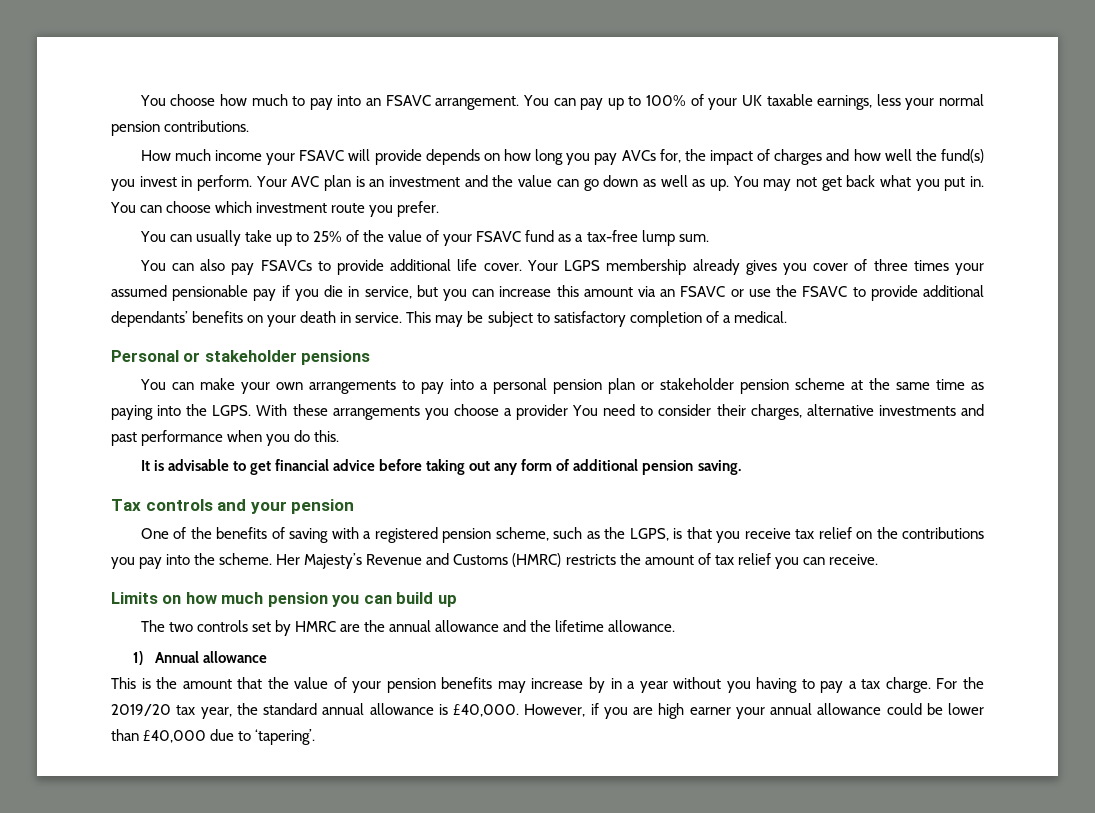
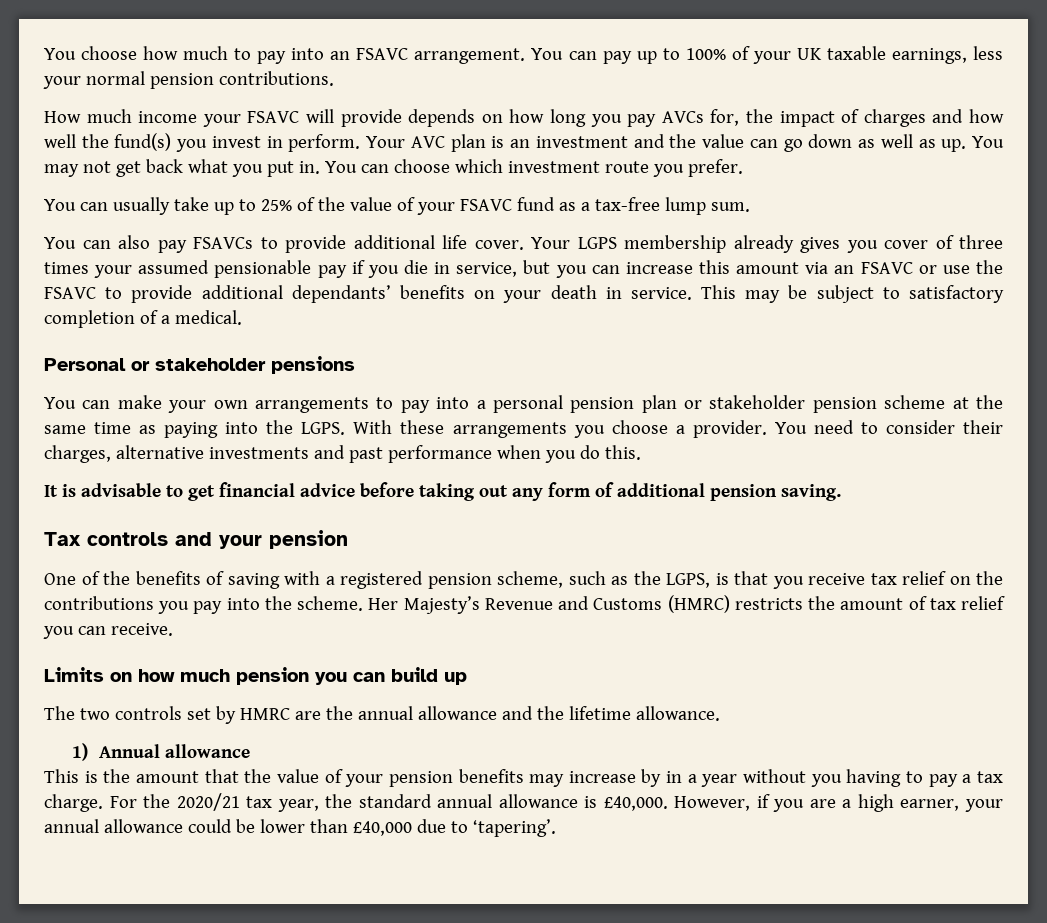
- With these arrangements you choose a provider You need to consider their charges, alternative investments and past performance when you do this.
+ With these arrangements you choose a provider. You need to consider their charges, alternative investments and past performance when you do this.
- For the 2019/20 tax year, the standard annual allowance is £40,000.
+ For the 2020/21 tax year, the standard annual allowance is £40,000.
- However, if you are high earner your annual allowance could be lower than £40,000 due to ‘tapering’.
+ However, if you are a high earner, your annual allowance could be lower than £40,000 due to ‘tapering’.

